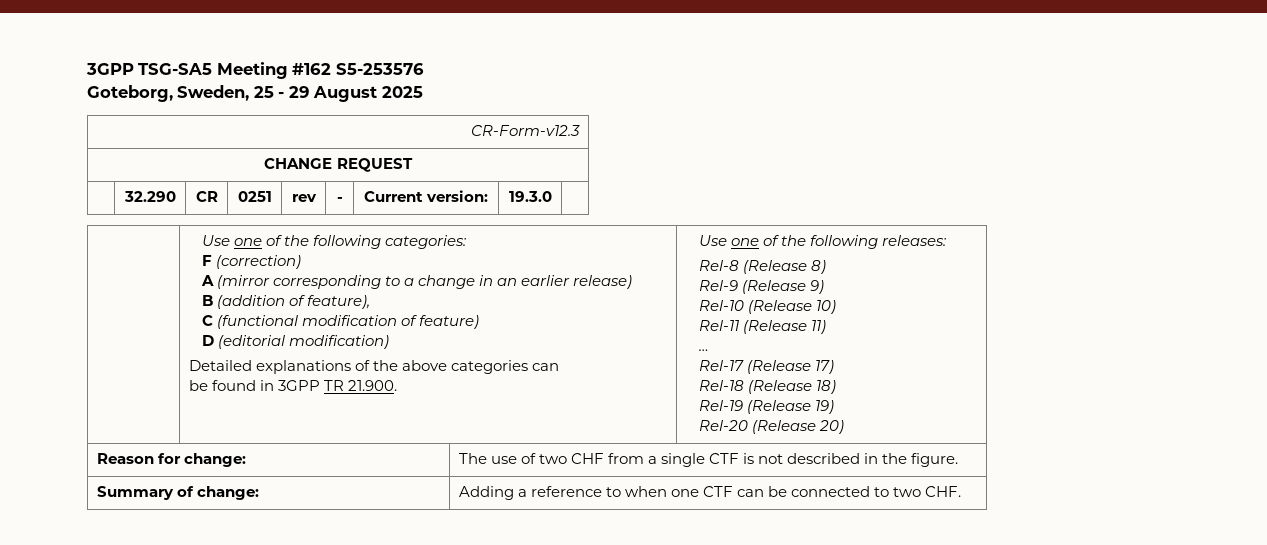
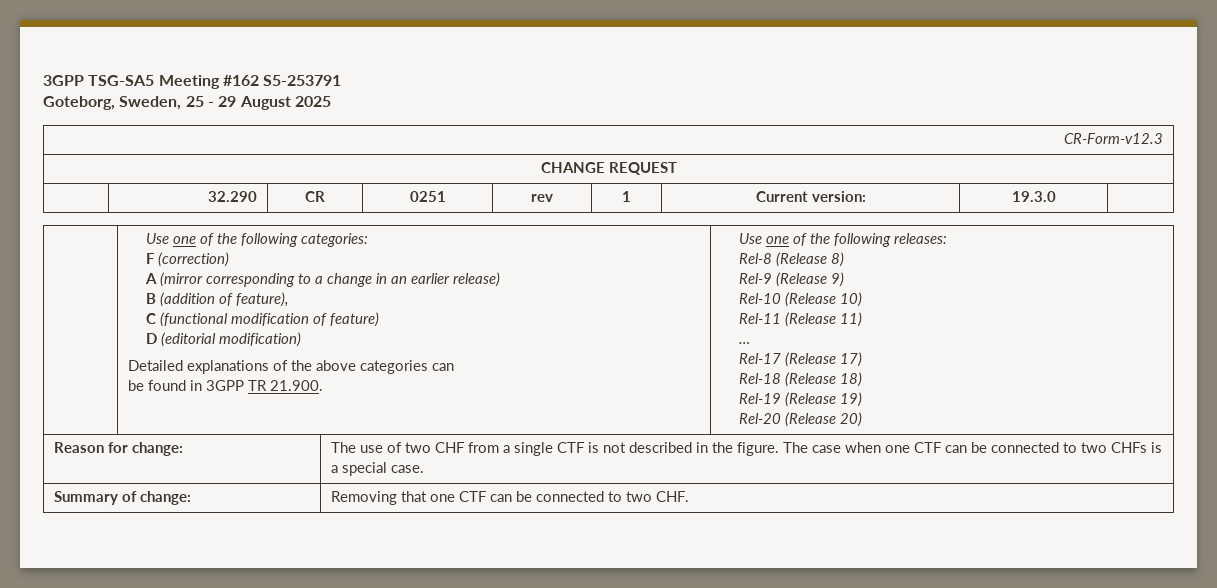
- 3GPP TSG-SA5 Meeting #162 S5-253576
+ 3GPP TSG-SA5 Meeting #162 S5-253791
- | 32.290 | CR | 0251 | rev | - | Current version: | 19.3.0 |
+ | 32.290 | CR | 0251 | rev | 1 | Current version: | 19.3.0 |
- Reason for change: | The use of two CHF from a single CTF is not described in the figure.
- Summary of change: | Adding a reference to when one CTF can be connected to two CHF.
+ Reason for change: | The use of two CHF from a single CTF is not described in the figure. The case when one CTF can be connected to two CHFs is a special case.
+ Summary of change: | Removing that one CTF can be connected to two CHF.

